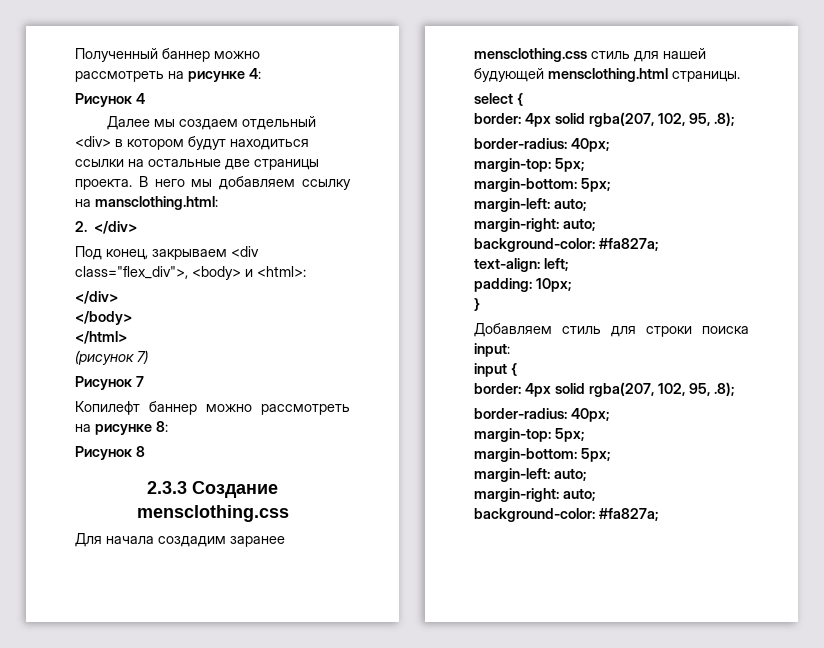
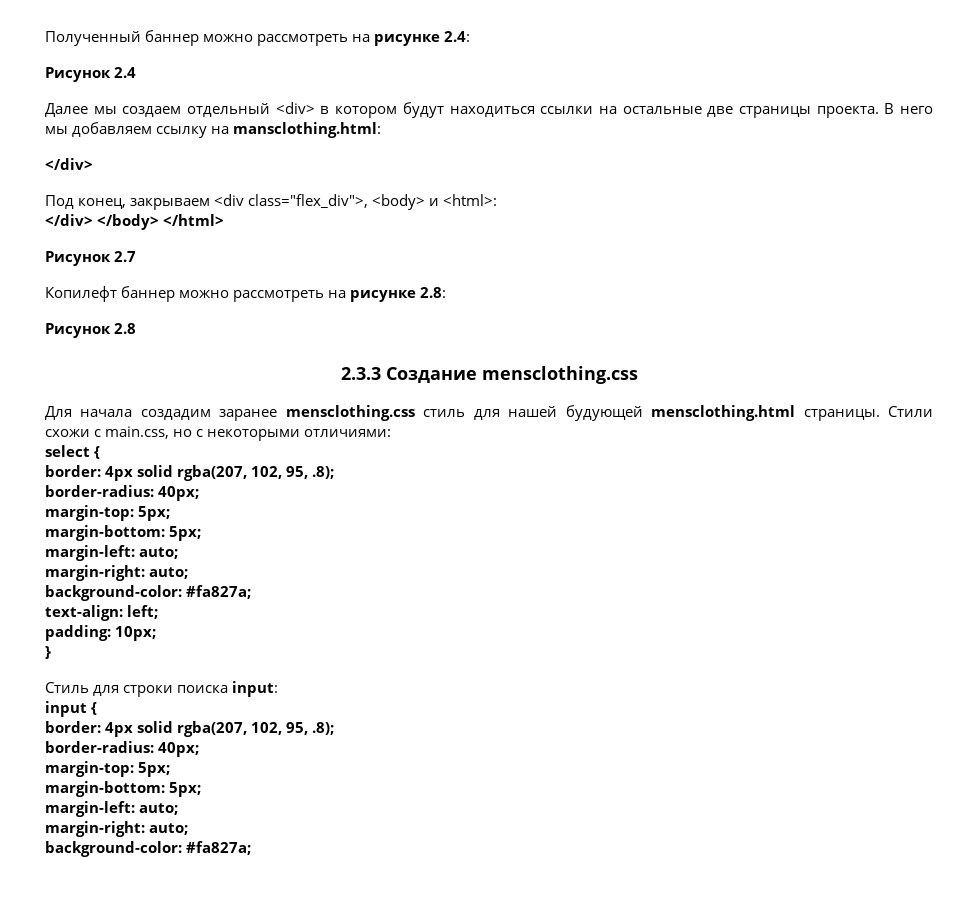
- Полученный баннер можно рассмотреть на рисунке 4:
- Рисунок 4
+ Полученный баннер можно рассмотреть на рисунке 2.4:
+ Рисунок 2.4
  В него мы добавляем ссылку на mansclothing.html:
- 2. </div>
+ </div>
  Под конец, закрываем <div class="flex_div">, <body> и <html>:
- </div>
- </body>
- </html>
+ </div> </body> </html>
- (рисунок 7)
- Рисунок 7
+ Рисунок 2.7
- Копилефт баннер можно рассмотреть на рисунке 8:
- Рисунок 8
+ Копилефт баннер можно рассмотреть на рисунке 2.8:
+ Рисунок 2.8
+ Стили схожи с main.css, но с некоторыми отличиями:
- Добавляем стиль для строки поиска input:
+ Стиль для строки поиска input:

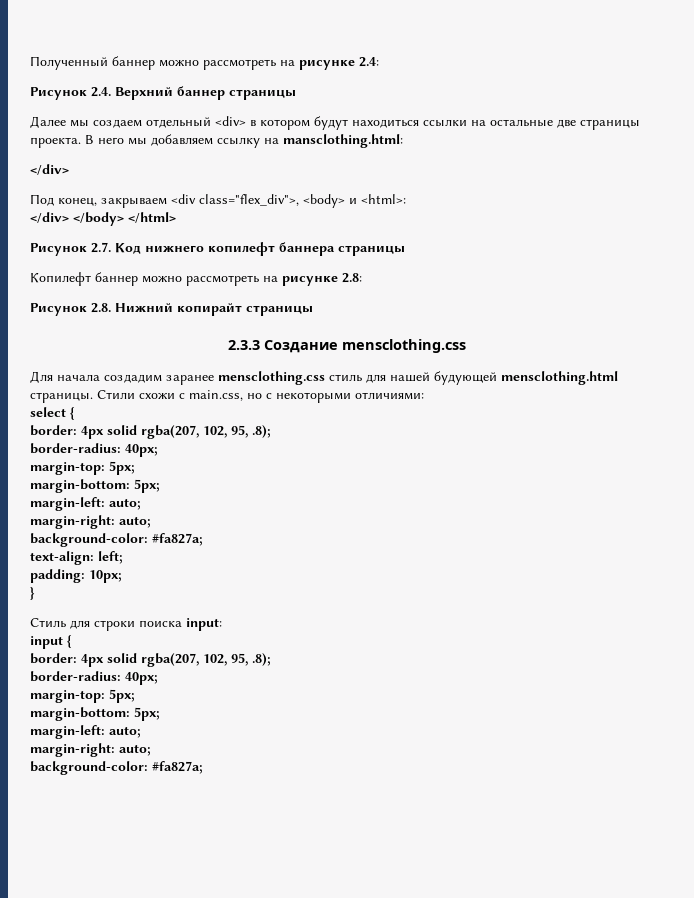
- Рисунок 2.4
+ Рисунок 2.4. Верхний баннер страницы
- Рисунок 2.7
+ Рисунок 2.7. Код нижнего копилефт баннера страницы
- Рисунок 2.8
+ Рисунок 2.8. Нижний копирайт страницы

